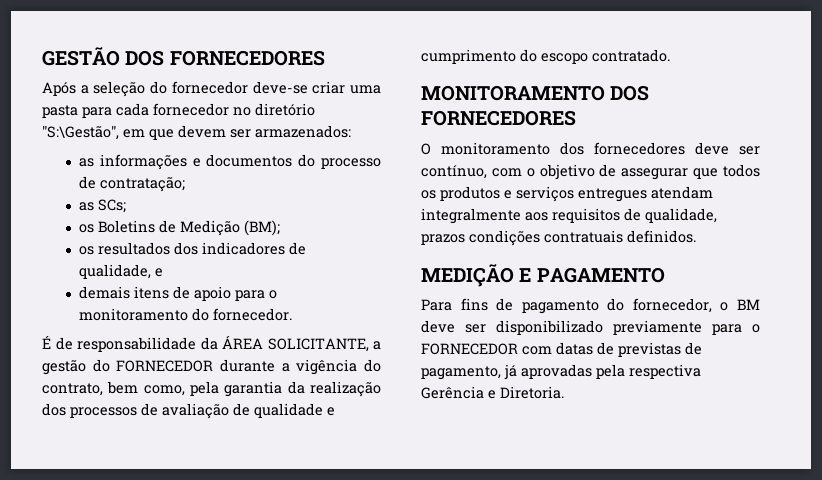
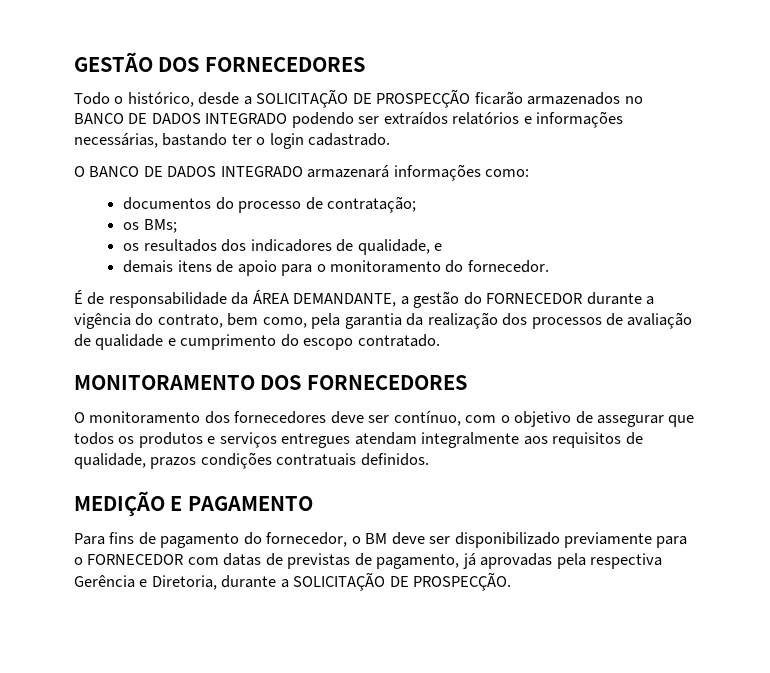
- Após a seleção do fornecedor deve-se criar uma pasta para cada fornecedor no diretório "S:\Gestão", em que devem ser armazenados:
- as informações e documentos do processo de contratação;
+ Todo o histórico, desde a SOLICITAÇÃO DE PROSPECÇÃO ficarão armazenados no BANCO DE DADOS INTEGRADO podendo ser extraídos relatórios e informações necessárias, bastando ter o login cadastrado.
+ O BANCO DE DADOS INTEGRADO armazenará informações como:
+ documentos do processo de contratação;
- as SCs;
- os Boletins de Medição (BM);
+ os BMs;
- É de responsabilidade da ÁREA SOLICITANTE, a gestão do FORNECEDOR durante a vigência do contrato, bem como, pela garantia da realização dos processos de avaliação de qualidade e cumprimento do escopo contratado.
+ É de responsabilidade da ÁREA DEMANDANTE, a gestão do FORNECEDOR durante a vigência do contrato, bem como, pela garantia da realização dos processos de avaliação de qualidade e cumprimento do escopo contratado.
- Para fins de pagamento do fornecedor, o BM deve ser disponibilizado previamente para o FORNECEDOR com datas de previstas de pagamento, já aprovadas pela respectiva Gerência e Diretoria.
+ Para fins de pagamento do fornecedor, o BM deve ser disponibilizado previamente para o FORNECEDOR com datas de previstas de pagamento, já aprovadas pela respectiva Gerência e Diretoria, durante a SOLICITAÇÃO DE PROSPECÇÃO.

